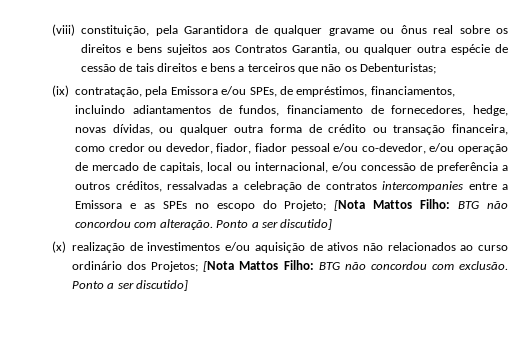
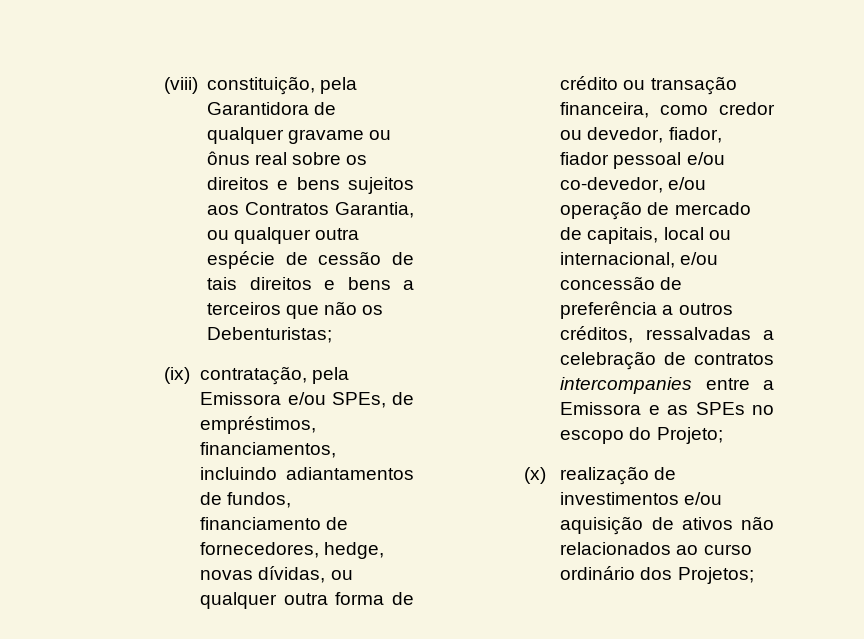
- [Nota Mattos Filho: BTG não concordou com alteração. Ponto a ser discutido]
- (x) realização de investimentos e/ou aquisição de ativos não relacionados ao curso ordinário dos Projetos; [Nota Mattos Filho: BTG não concordou com exclusão. Ponto a ser discutido]
+ (x) realização de investimentos e/ou aquisição de ativos não relacionados ao curso ordinário dos Projetos;

